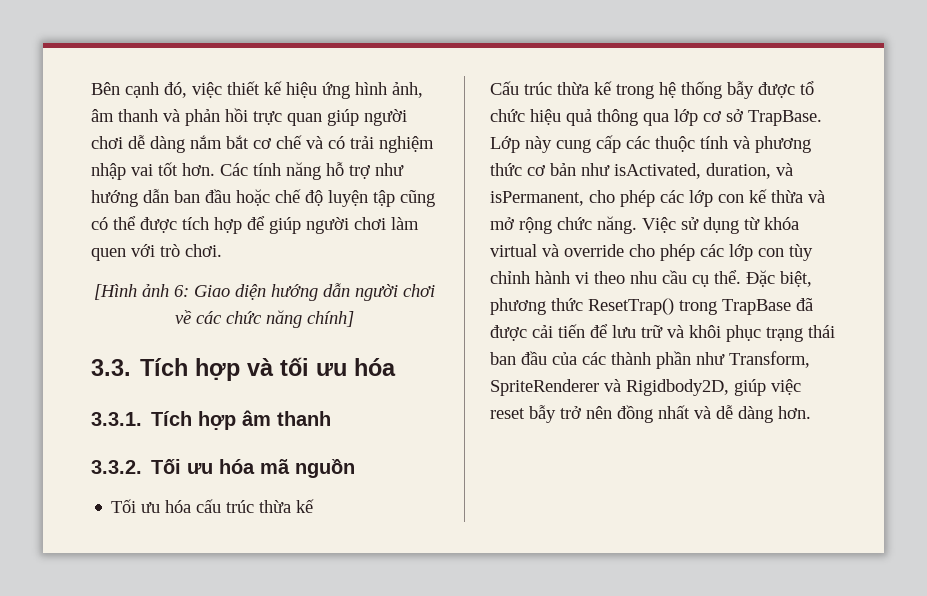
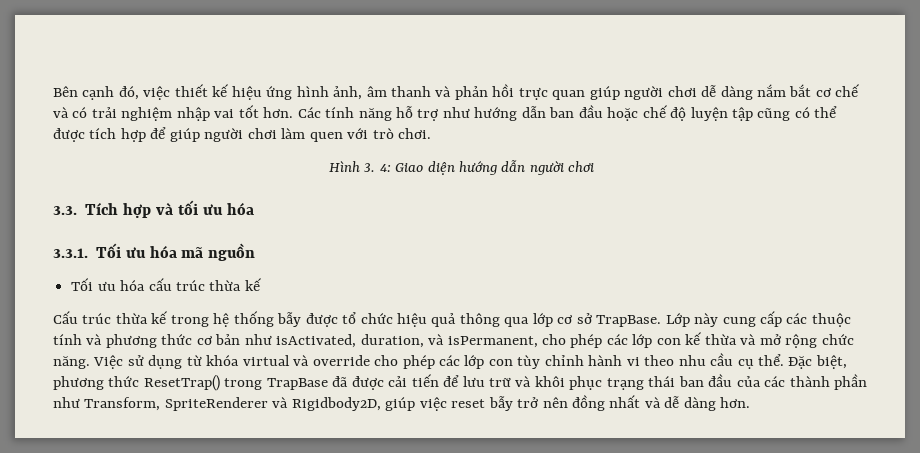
- [Hình ảnh 6: Giao diện hướng dẫn người chơi về các chức năng chính]
+ Hình 3. 4: Giao diện hướng dẫn người chơi
- 3.3.1. Tích hợp âm thanh
- 3.3.2. Tối ưu hóa mã nguồn
+ 3.3.1. Tối ưu hóa mã nguồn

